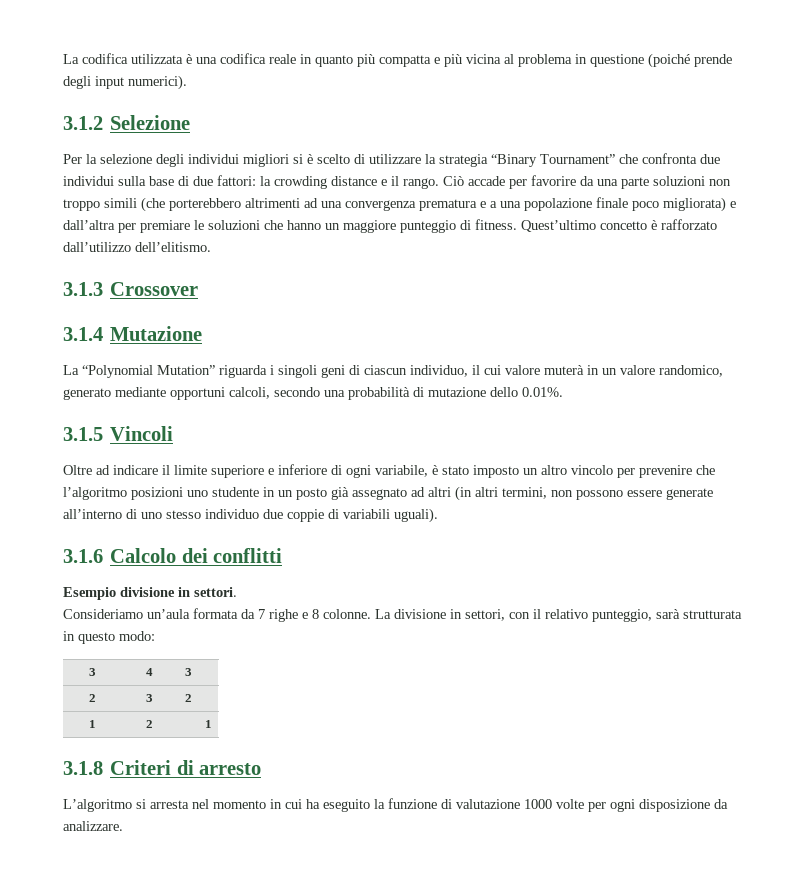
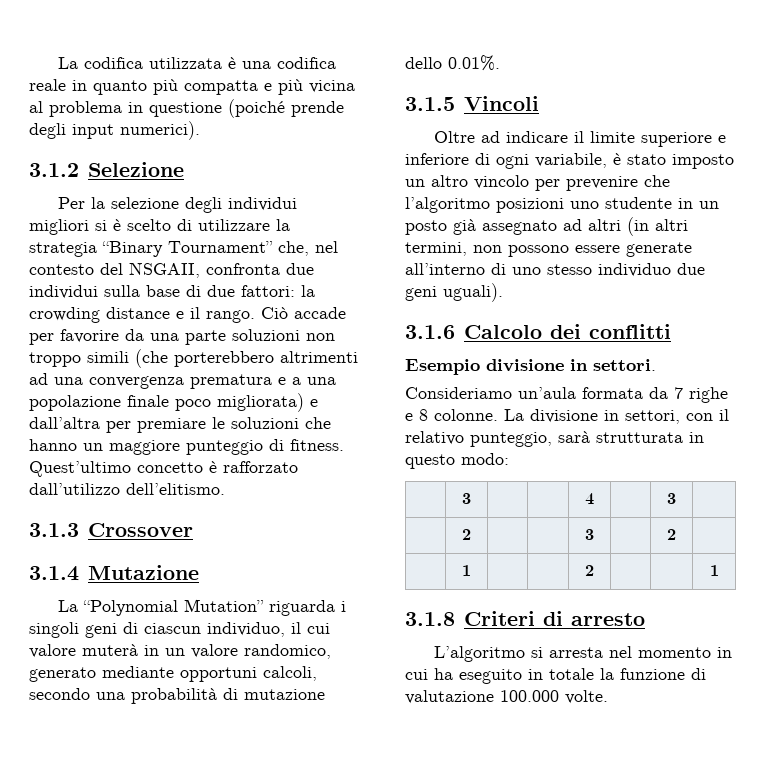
- Per la selezione degli individui migliori si è scelto di utilizzare la strategia “Binary Tournament” che confronta due individui sulla base di due fattori: la crowding distance e il rango.
+ Per la selezione degli individui migliori si è scelto di utilizzare la strategia “Binary Tournament” che, nel contesto del NSGAII, confronta due individui sulla base di due fattori: la crowding distance e il rango.
- Oltre ad indicare il limite superiore e inferiore di ogni variabile, è stato imposto un altro vincolo per prevenire che l’algoritmo posizioni uno studente in un posto già assegnato ad altri (in altri termini, non possono essere generate all’interno di uno stesso individuo due coppie di variabili uguali).
+ Oltre ad indicare il limite superiore e inferiore di ogni variabile, è stato imposto un altro vincolo per prevenire che l’algoritmo posizioni uno studente in un posto già assegnato ad altri (in altri termini, non possono essere generate all’interno di uno stesso individuo due geni uguali).
- L’algoritmo si arresta nel momento in cui ha eseguito la funzione di valutazione 1000 volte per ogni disposizione da analizzare.
+ L’algoritmo si arresta nel momento in cui ha eseguito in totale la funzione di valutazione 100.000 volte.

